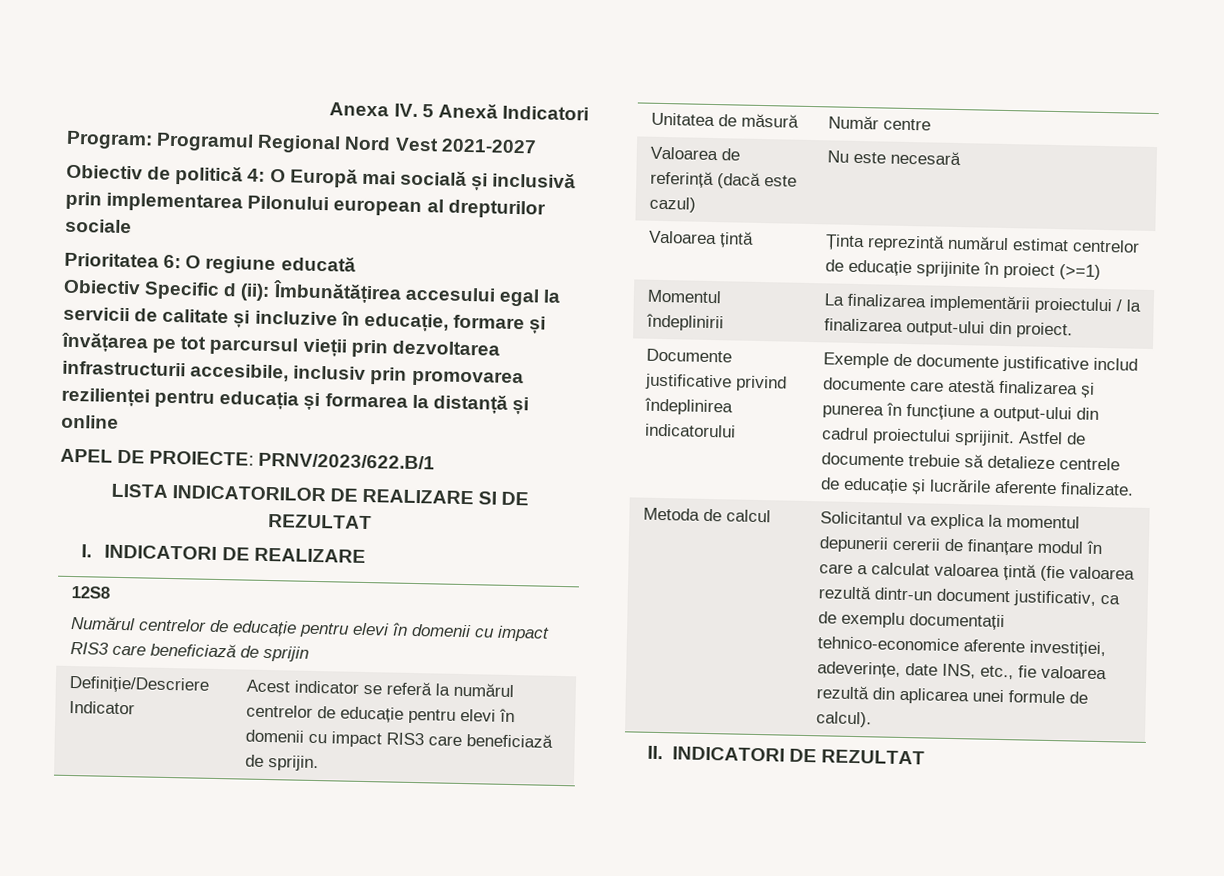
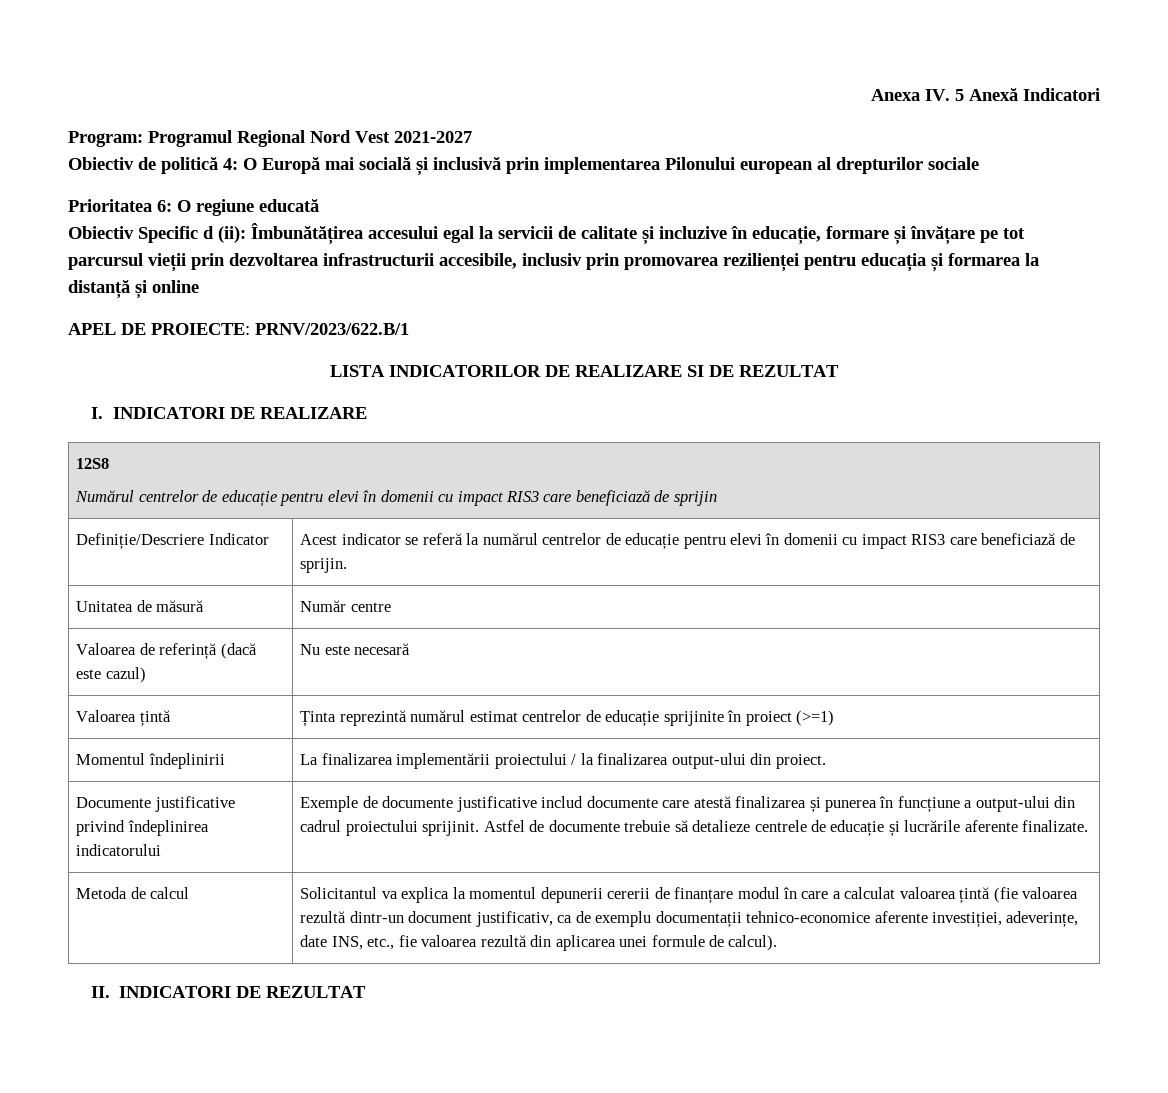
- Obiectiv Specific d (ii): Îmbunătățirea accesului egal la servicii de calitate și incluzive în educație, formare și învățarea pe tot parcursul vieții prin dezvoltarea infrastructurii accesibile, inclusiv prin promovarea rezilienței pentru educația și formarea la distanță și online
+ Obiectiv Specific d (ii): Îmbunătățirea accesului egal la servicii de calitate și incluzive în educație, formare și învățare pe tot parcursul vieții prin dezvoltarea infrastructurii accesibile, inclusiv prin promovarea rezilienței pentru educația și formarea la distanță și online

